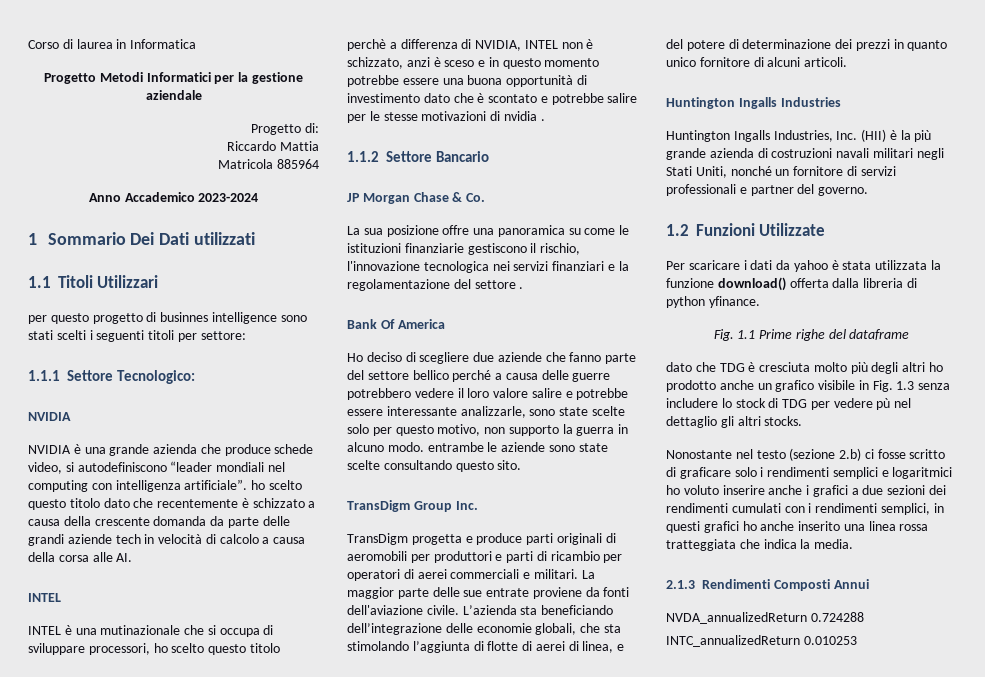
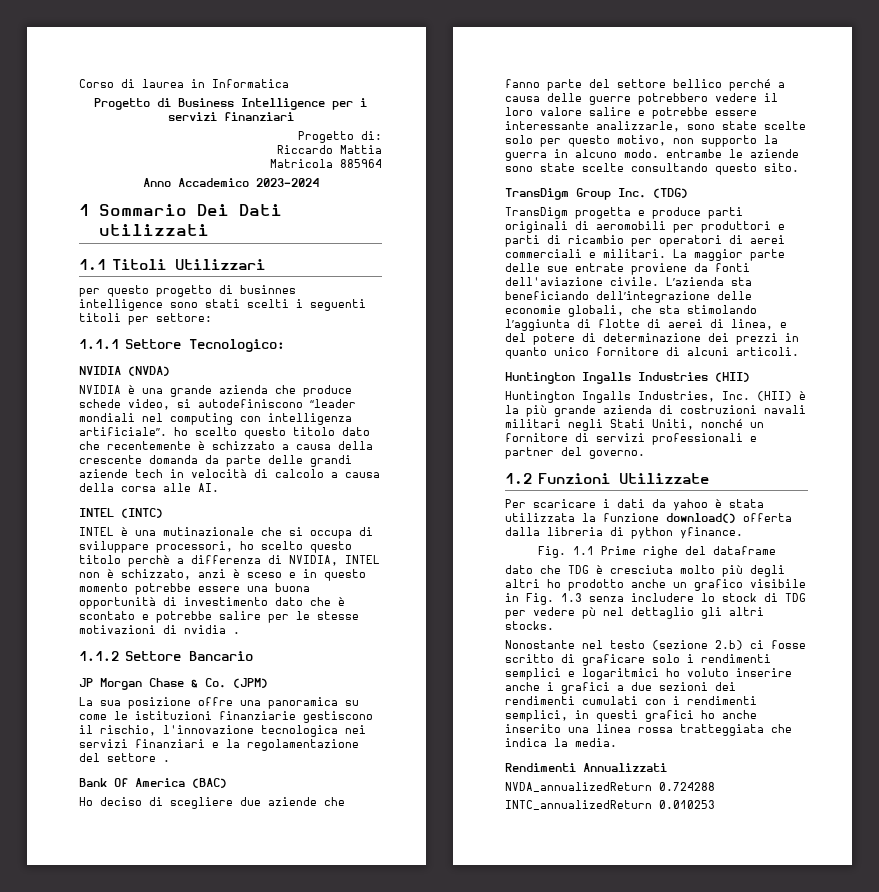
- Progetto Metodi Informatici per la gestione aziendale
+ Progetto di Business Intelligence per i servizi finanziari
  1.1.1 Settore Tecnologico:
- NVIDIA
+ NVIDIA (NVDA)
  NVIDIA è una grande azienda che produce schede video, si autodefiniscono “leader mondiali nel computing con intelligenza artificiale”. ho scelto questo titolo dato che recentemente è schizzato a causa della crescente domanda da parte delle grandi aziende tech in velocità di calcolo a causa della corsa alle AI.
- INTEL
+ INTEL (INTC)
- JP Morgan Chase & Co.
+ JP Morgan Chase & Co. (JPM)
- Bank Of America
+ Bank Of America (BAC)
- TransDigm Group Inc.
+ TransDigm Group Inc. (TDG)
- Huntington Ingalls Industries
+ Huntington Ingalls Industries (HII)
- 2.1.3 Rendimenti Composti Annui
+ Rendimenti Annualizzati

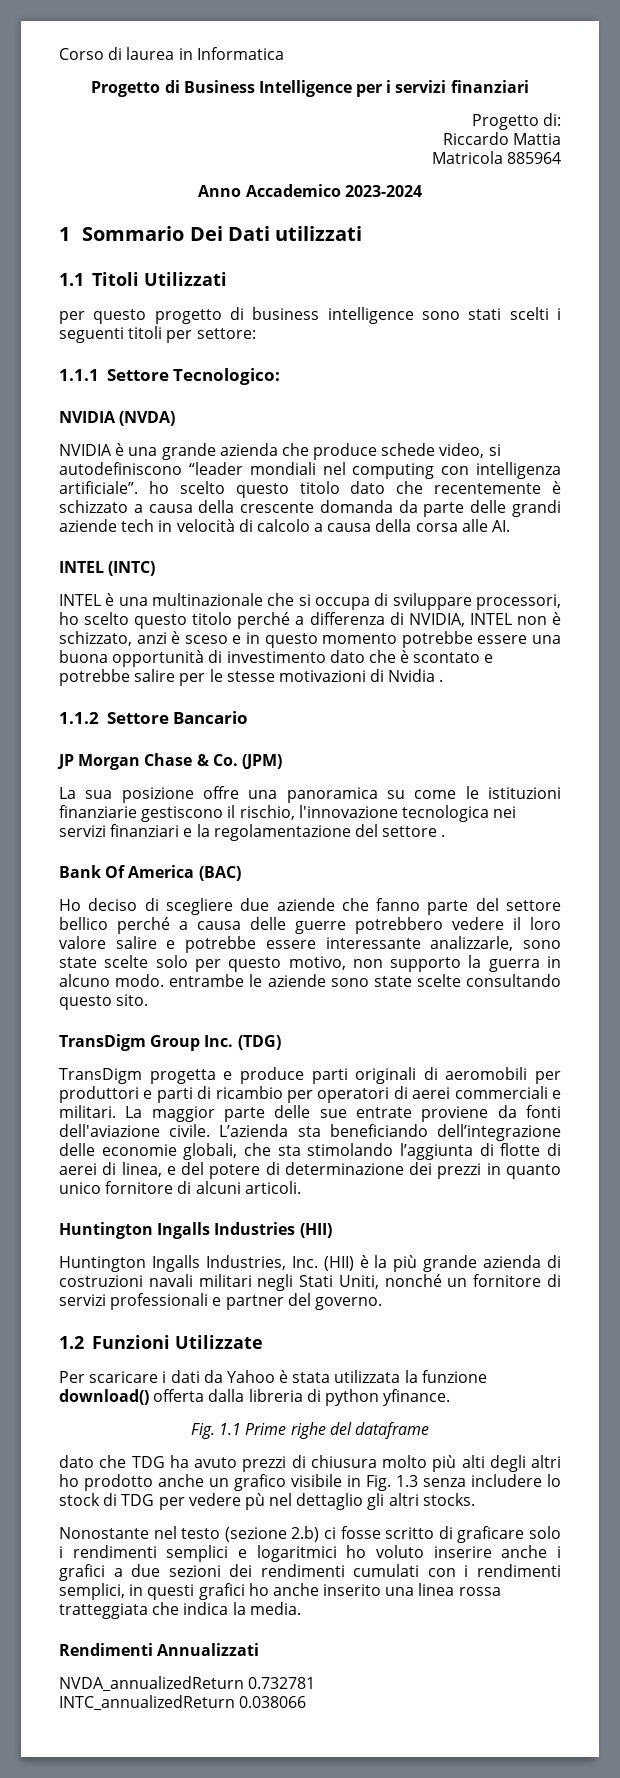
- 1.1 Titoli Utilizzari
+ 1.1 Titoli Utilizzati
- per questo progetto di businnes intelligence sono stati scelti i seguenti titoli per settore:
+ per questo progetto di business intelligence sono stati scelti i seguenti titoli per settore:
- INTEL è una mutinazionale che si occupa di sviluppare processori, ho scelto questo titolo perchè a differenza di NVIDIA, INTEL non è schizzato, anzi è sceso e in questo momento potrebbe essere una buona opportunità di investimento dato che è scontato e potrebbe salire per le stesse motivazioni di nvidia .
+ INTEL è una multinazionale che si occupa di sviluppare processori, ho scelto questo titolo perché a differenza di NVIDIA, INTEL non è schizzato, anzi è sceso e in questo momento potrebbe essere una buona opportunità di investimento dato che è scontato e potrebbe salire per le stesse motivazioni di Nvidia .
- Per scaricare i dati da yahoo è stata utilizzata la funzione download() offerta dalla libreria di python yfinance.
+ Per scaricare i dati da Yahoo è stata utilizzata la funzione download() offerta dalla libreria di python yfinance.
- dato che TDG è cresciuta molto più degli altri ho prodotto anche un grafico visibile in Fig. 1.3 senza includere lo stock di TDG per vedere pù nel dettaglio gli altri stocks.
+ dato che TDG ha avuto prezzi di chiusura molto più alti degli altri ho prodotto anche un grafico visibile in Fig. 1.3 senza includere lo stock di TDG per vedere pù nel dettaglio gli altri stocks.
- NVDA_annualizedReturn 0.724288
+ NVDA_annualizedReturn 0.732781
- INTC_annualizedReturn 0.010253
+ INTC_annualizedReturn 0.038066

